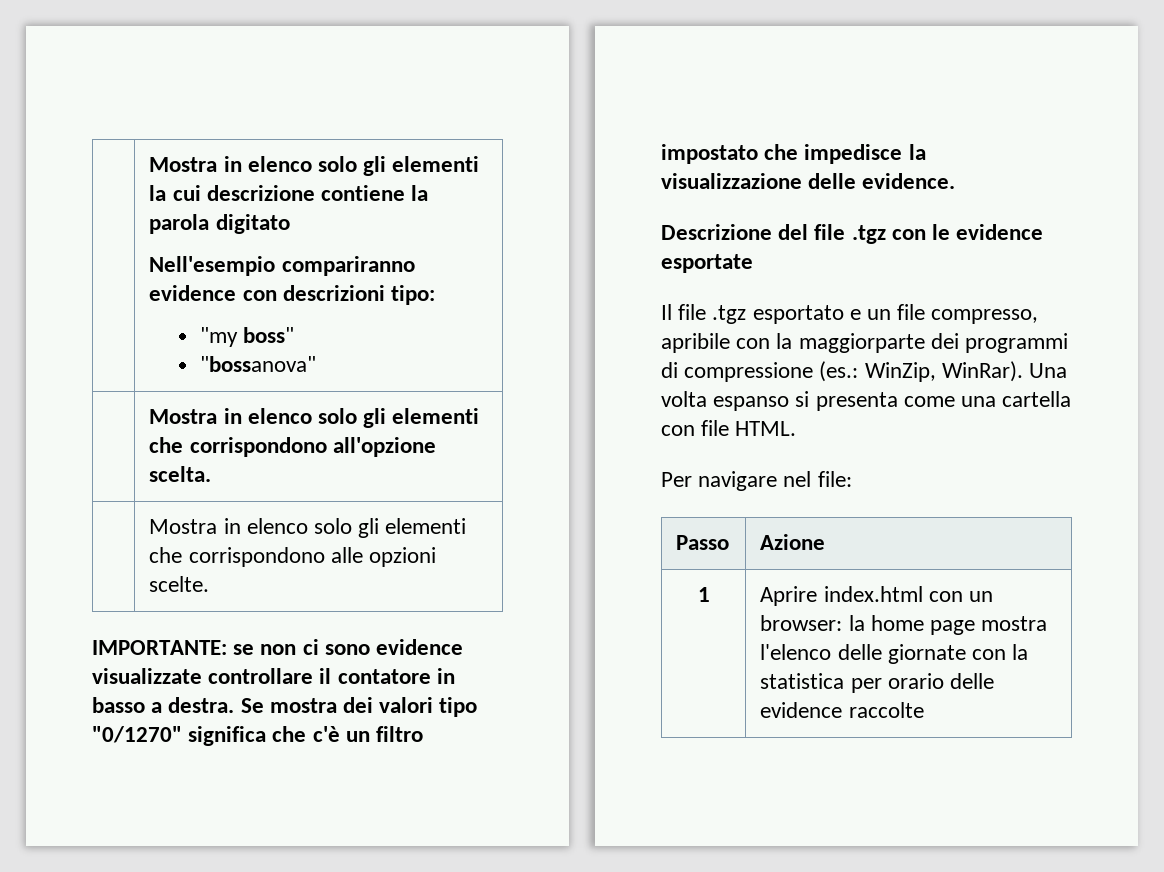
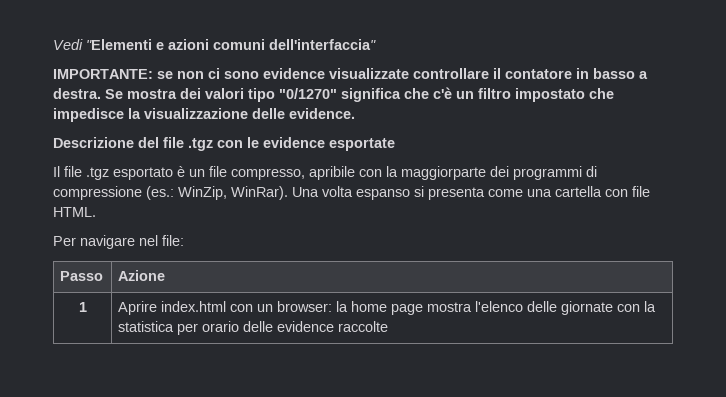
- | Mostra in elenco solo gli elementi la cui descrizione contiene la parola digitato
- Nell'esempio compariranno evidence con descrizioni tipo:
- "my boss"
- "bossanova"
- | Mostra in elenco solo gli elementi che corrispondono all'opzione scelta.
- | Mostra in elenco solo gli elementi che corrispondono alle opzioni scelte.
+ Vedi "Elementi e azioni comuni dell'interfaccia"
- Il file .tgz esportato e un file compresso, apribile con la maggiorparte dei programmi di compressione (es.: WinZip, WinRar).
+ Il file .tgz esportato è un file compresso, apribile con la maggiorparte dei programmi di compressione (es.: WinZip, WinRar).

